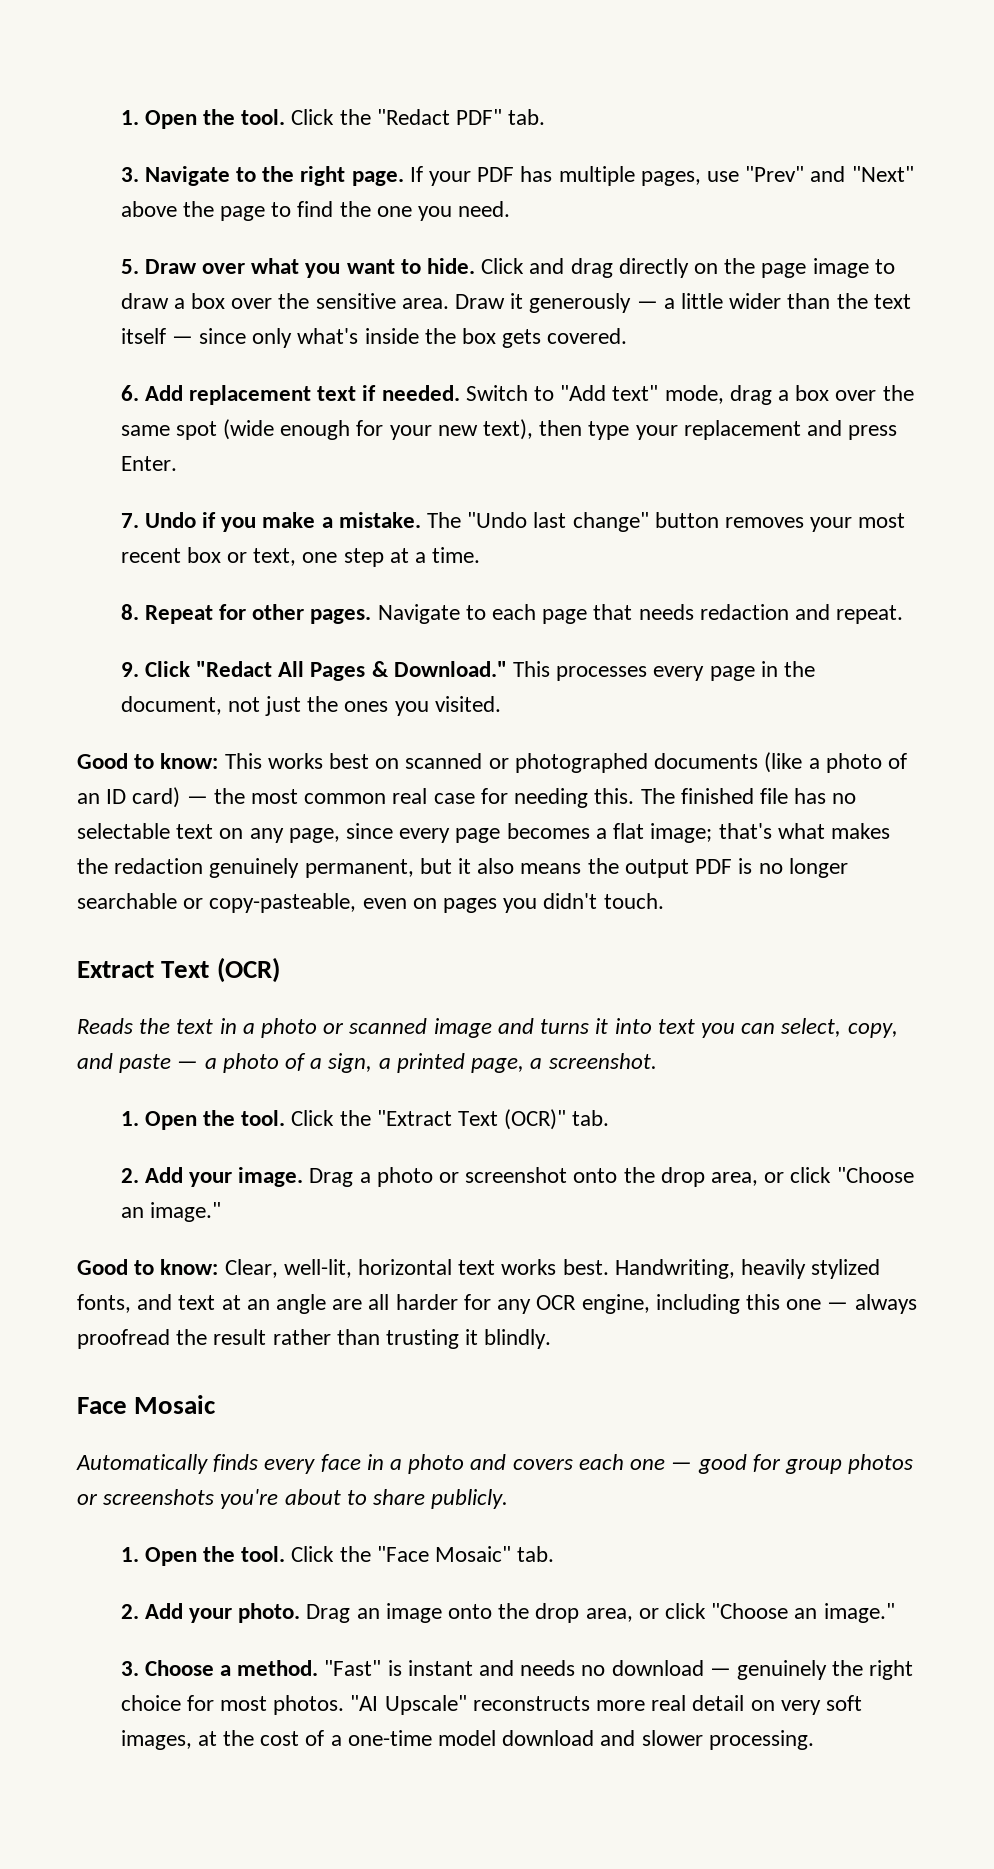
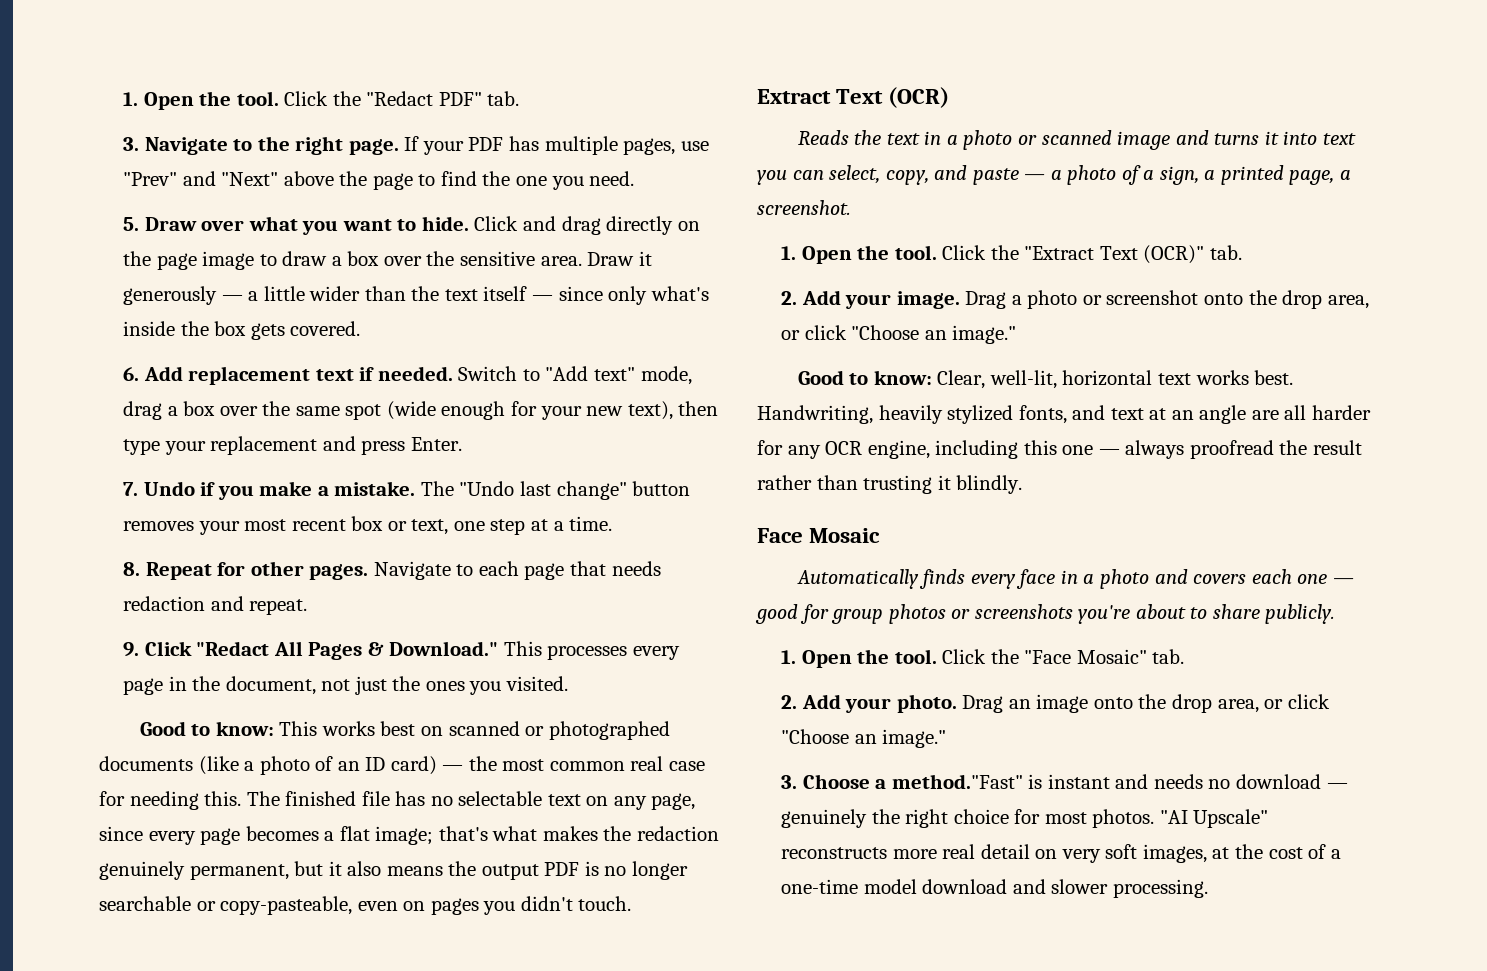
- 3. Choose a method. "Fast" is instant and needs no download — genuinely the right choice for most photos.
+ 3. Choose a method."Fast" is instant and needs no download — genuinely the right choice for most photos.

